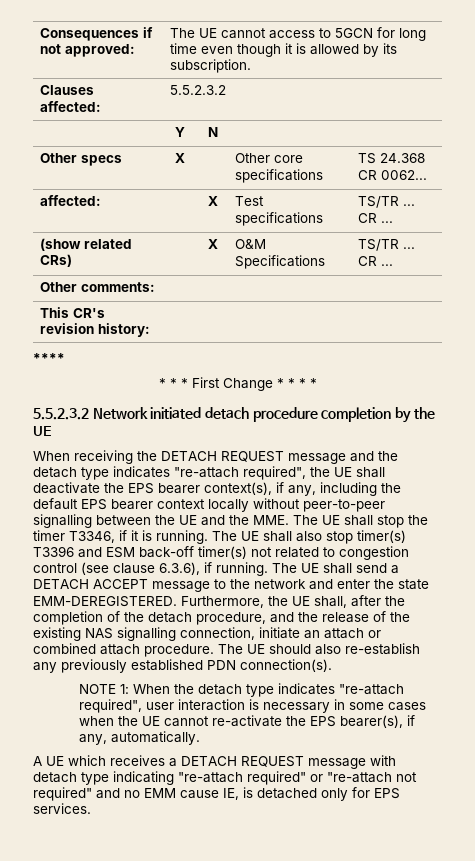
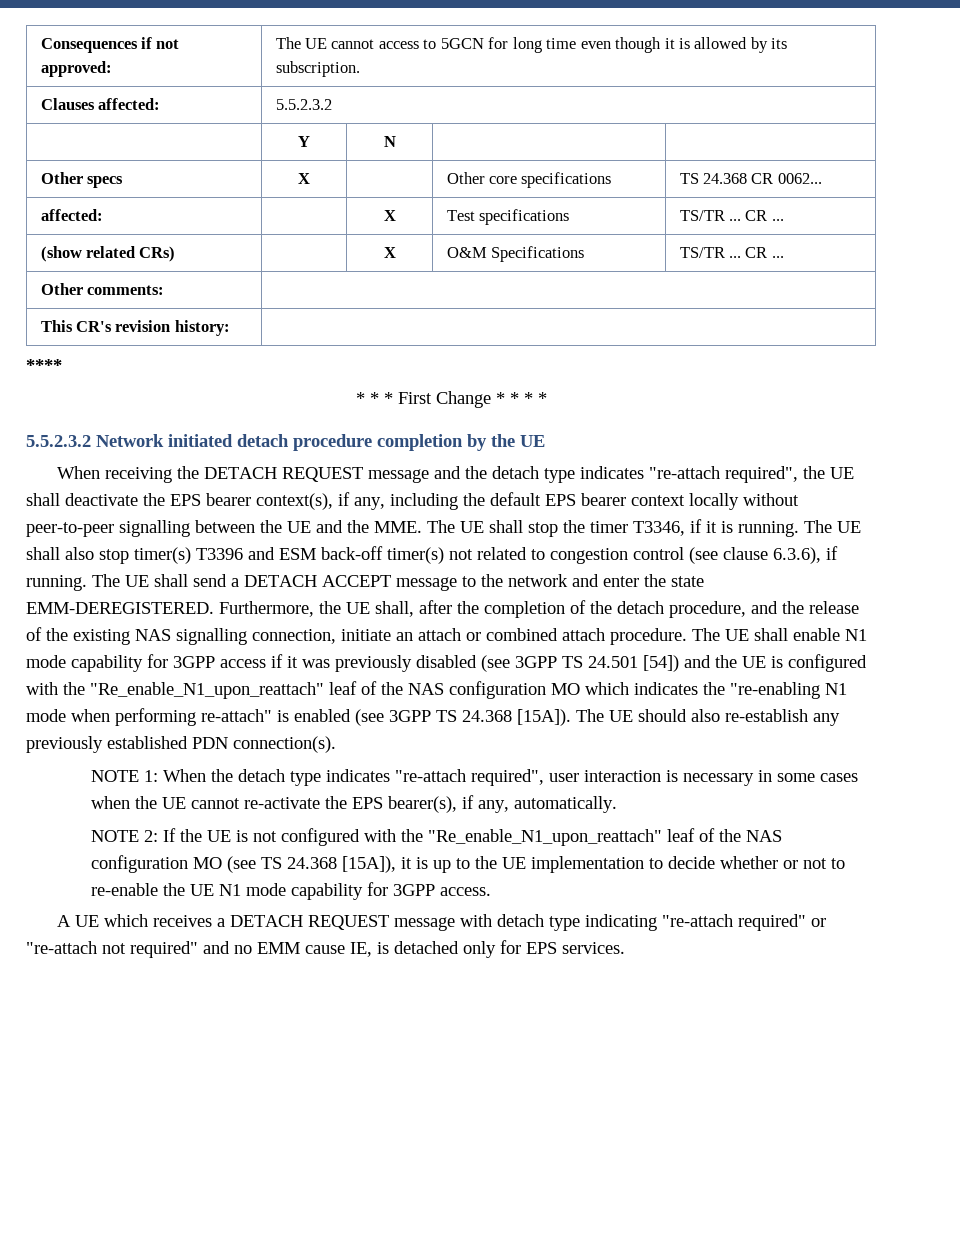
- The UE should also re-establish any previously established PDN connection(s).
+ The UE shall enable N1 mode capability for 3GPP access if it was previously disabled (see 3GPP TS 24.501 [54]) and the UE is configured with the "Re_enable_N1_upon_reattach" leaf of the NAS configuration MO which indicates the "re-enabling N1 mode when performing re-attach" is enabled (see 3GPP TS 24.368 [15A]). The UE should also re-establish any previously established PDN connection(s).
+ NOTE 2: If the UE is not configured with the "Re_enable_N1_upon_reattach" leaf of the NAS configuration MO (see TS 24.368 [15A]), it is up to the UE implementation to decide whether or not to re-enable the UE N1 mode capability for 3GPP access.

